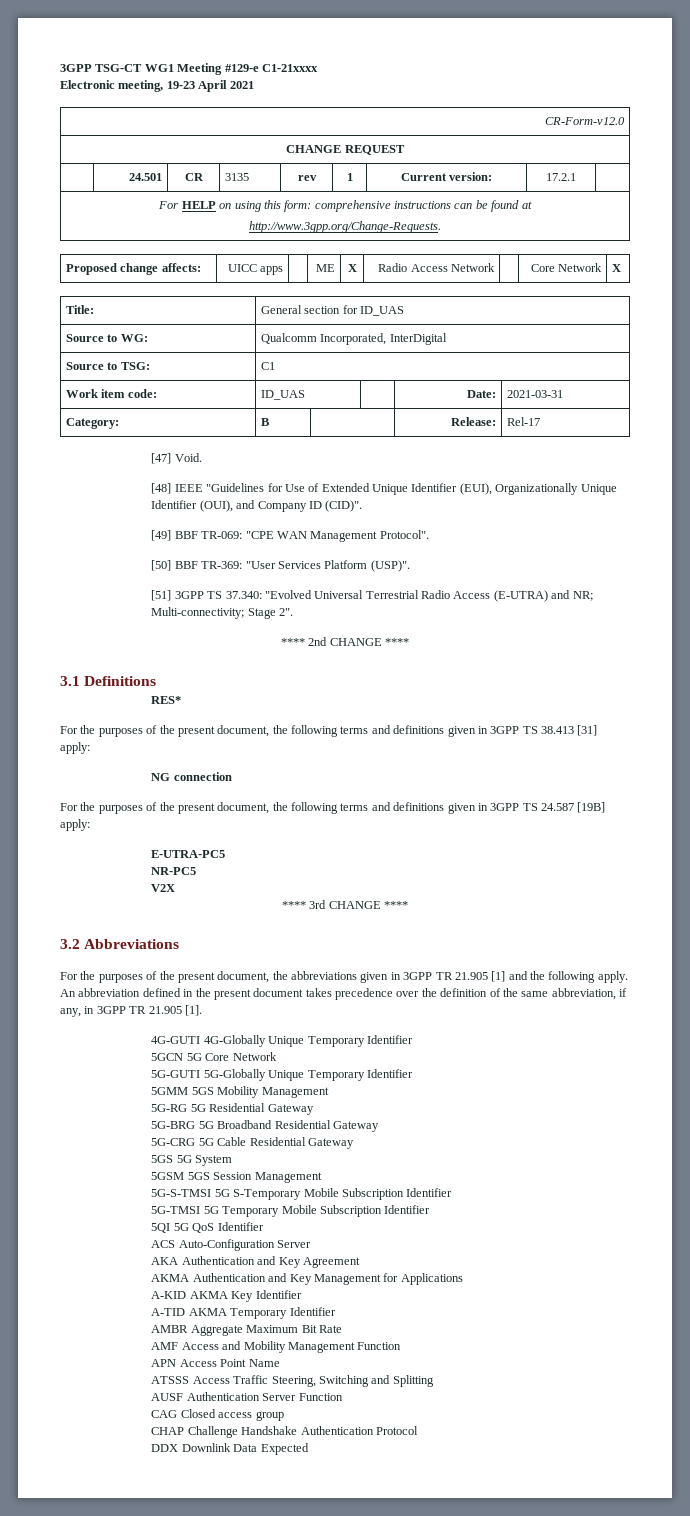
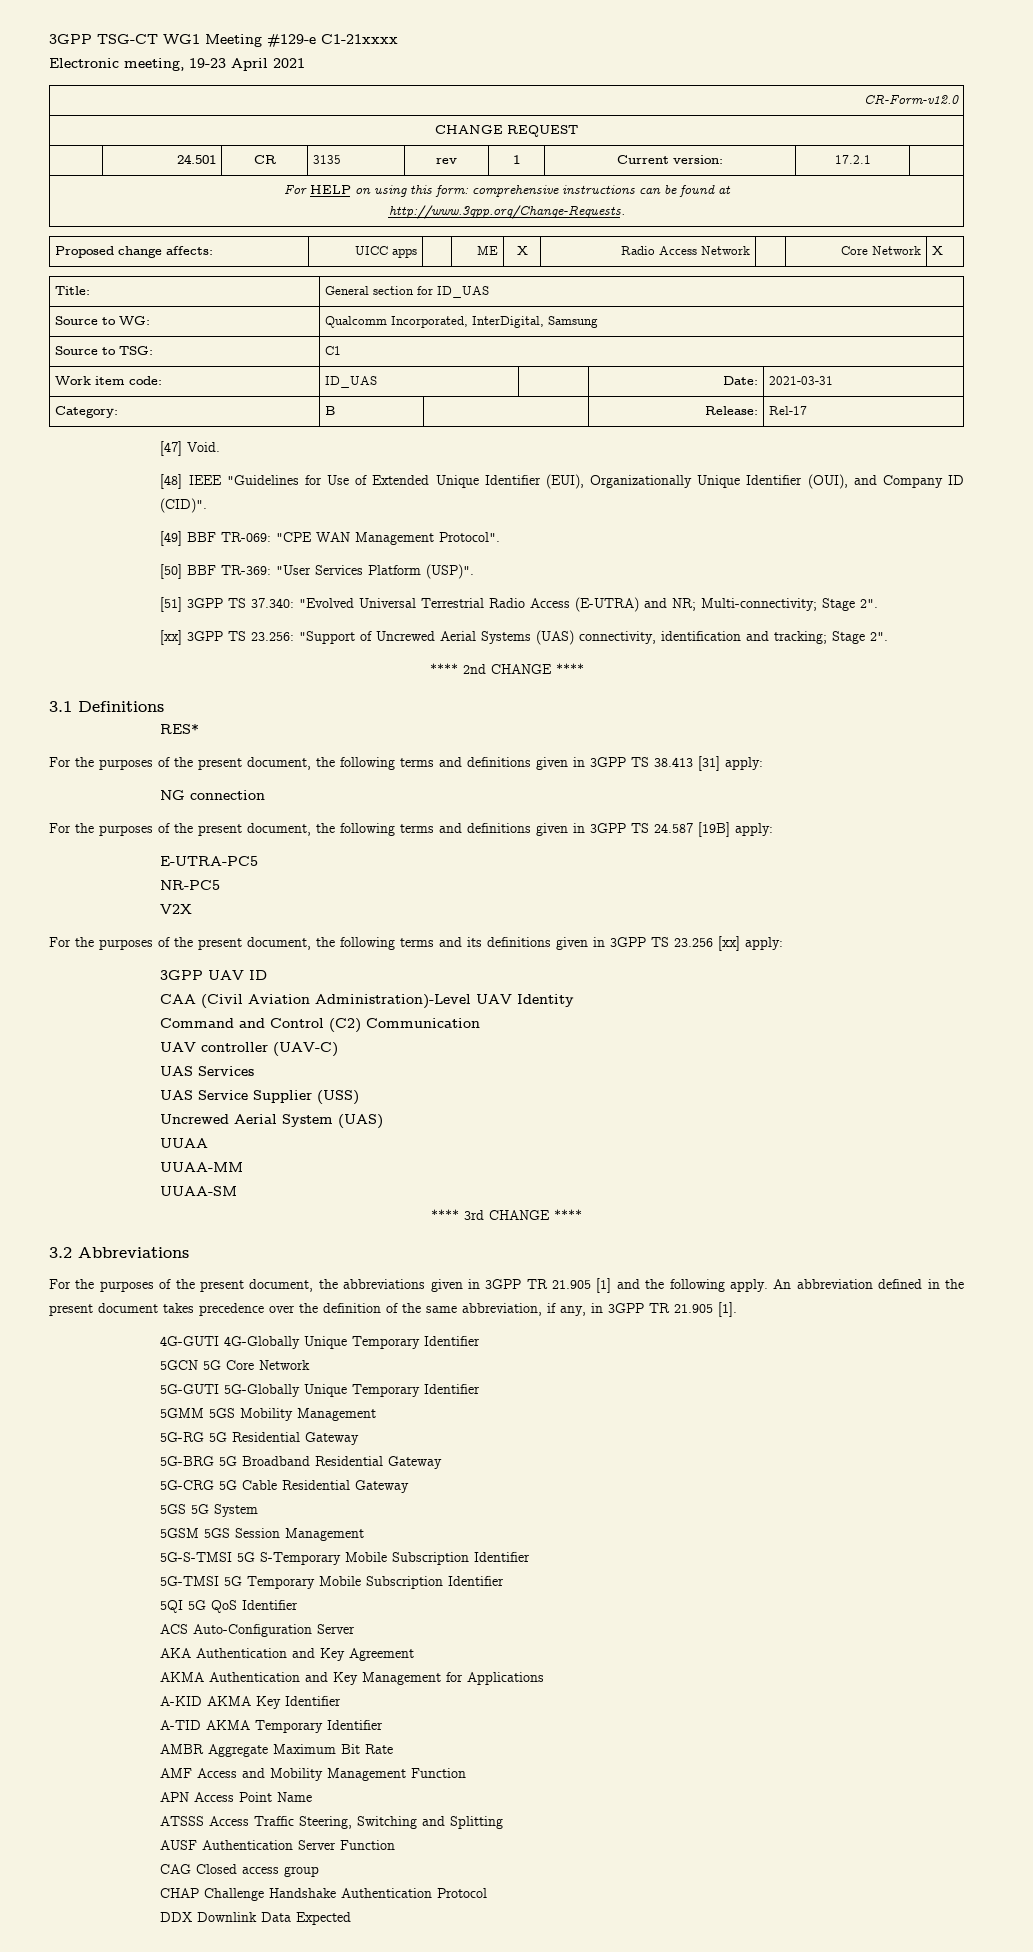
- Source to WG: | Qualcomm Incorporated, InterDigital
+ Source to WG: | Qualcomm Incorporated, InterDigital, Samsung
+ [xx] 3GPP TS 23.256: "Support of Uncrewed Aerial Systems (UAS) connectivity, identification and tracking; Stage 2".
+ For the purposes of the present document, the following terms and its definitions given in 3GPP TS 23.256 [xx] apply:
+ 3GPP UAV ID
+ CAA (Civil Aviation Administration)-Level UAV Identity
+ Command and Control (C2) Communication
+ UAV controller (UAV-C)
+ UAS Services
+ UAS Service Supplier (USS)
+ Uncrewed Aerial System (UAS)
+ UUAA
+ UUAA-MM
+ UUAA-SM

